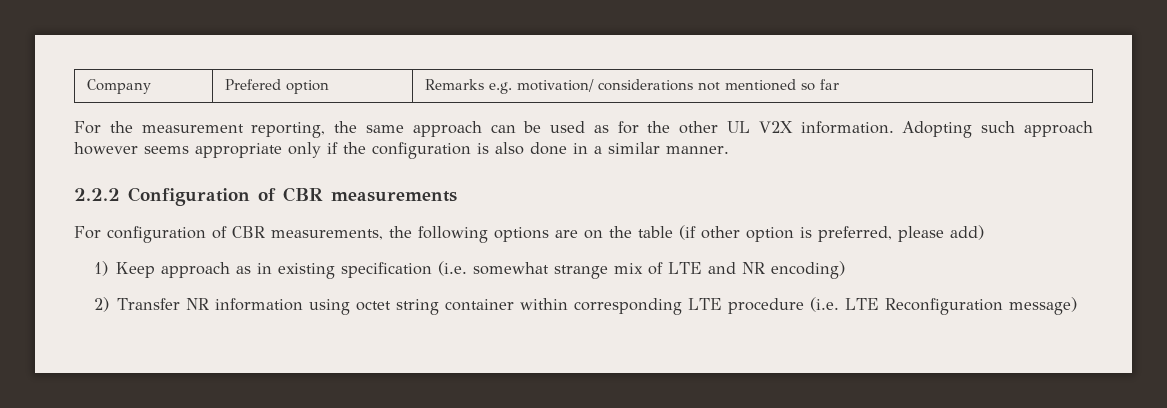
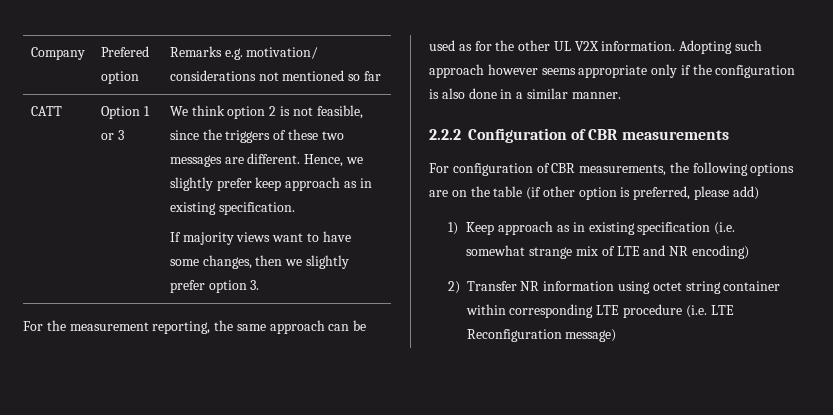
+ CATT | Option 1 or 3 | We think option 2 is not feasible, since the triggers of these two messages are different. Hence, we slightly prefer keep approach as in existing specification.
+ If majority views want to have some changes, then we slightly prefer option 3.

